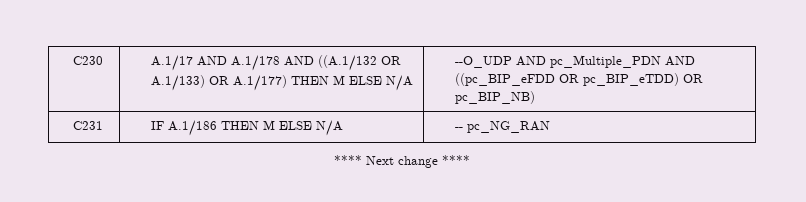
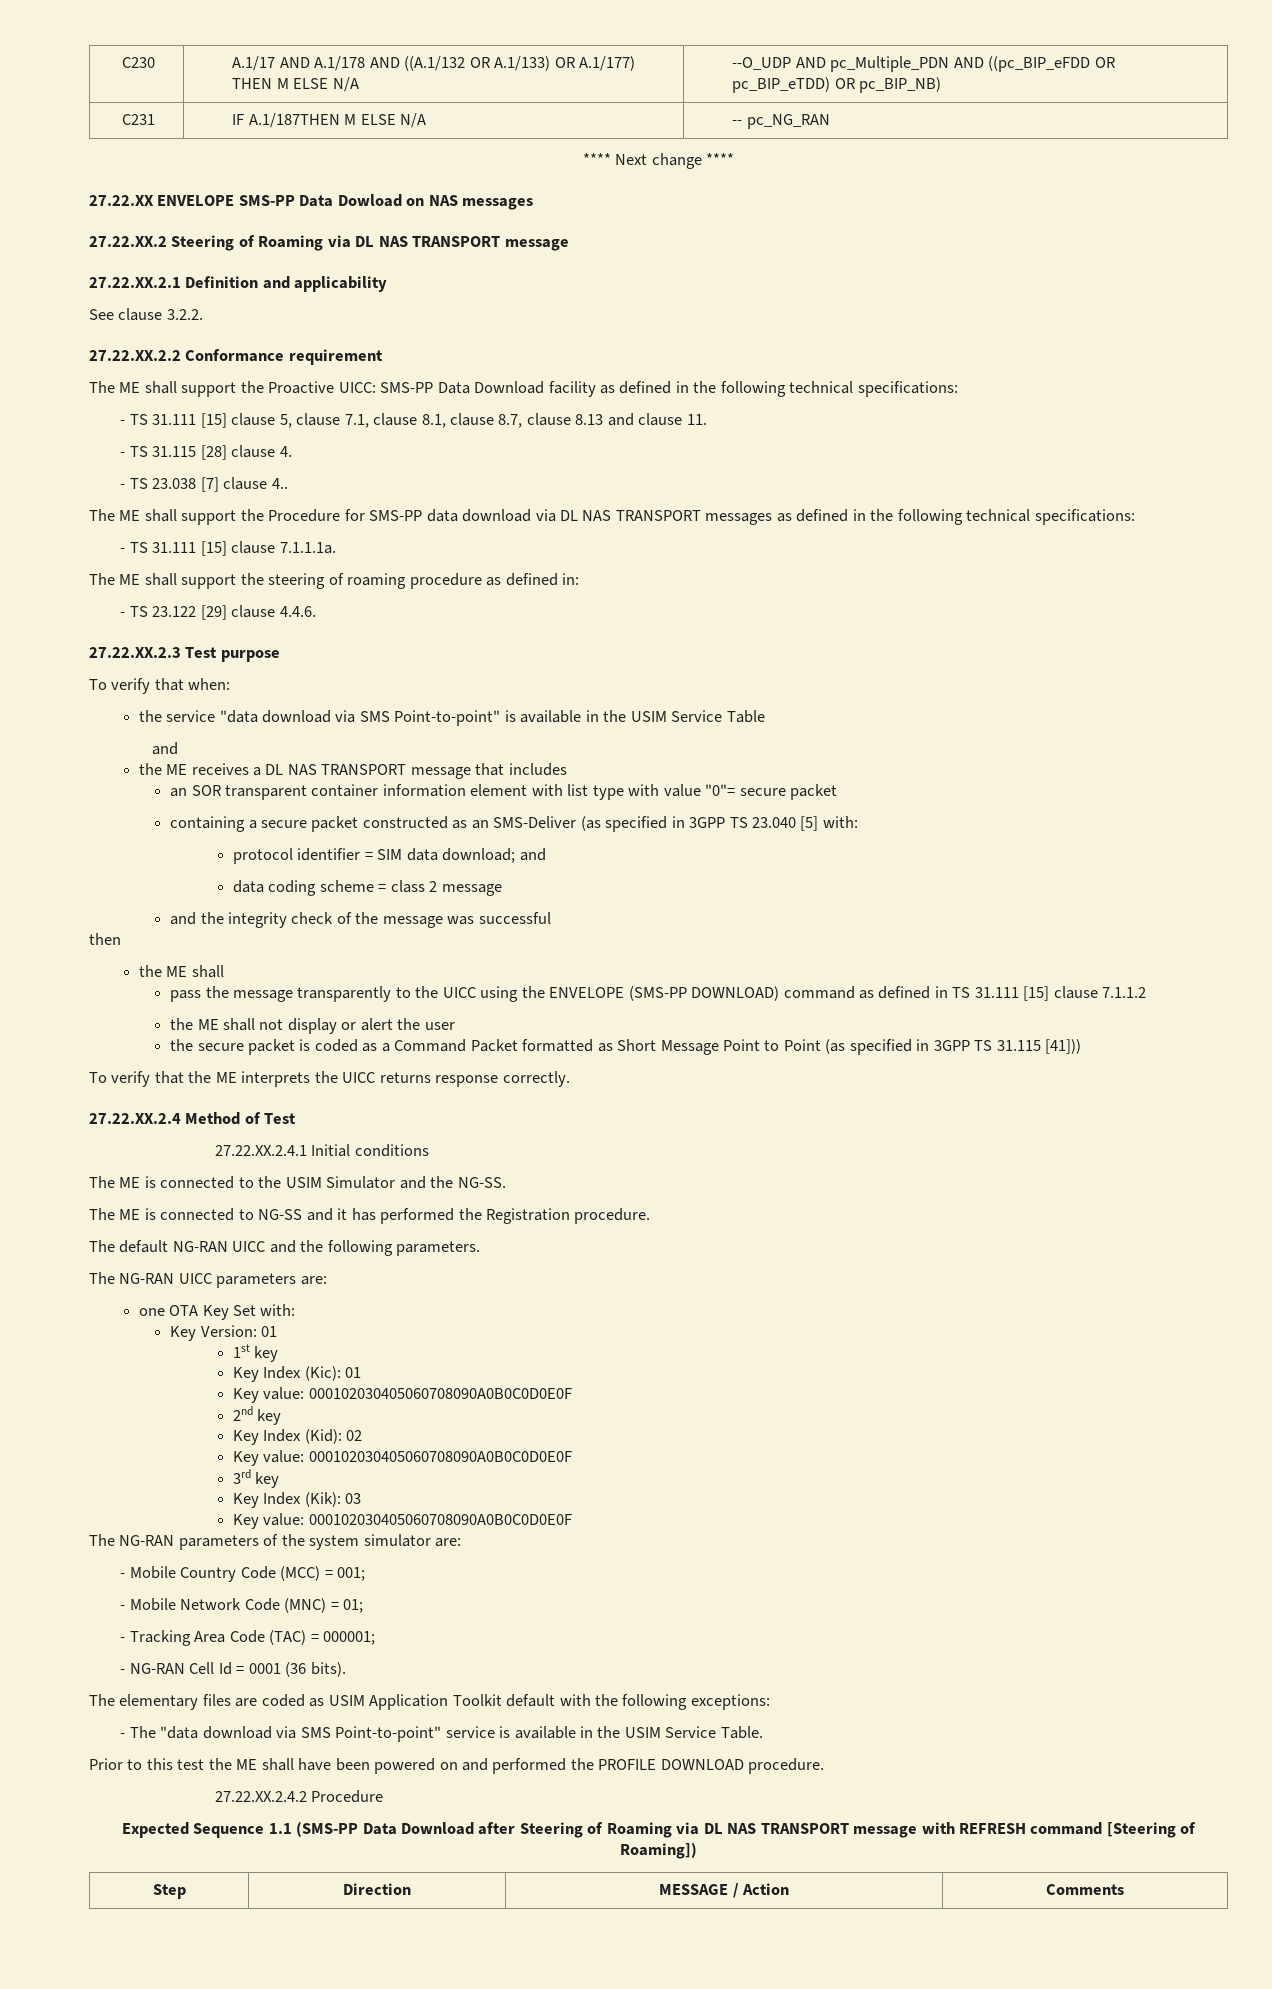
- C231 | IF A.1/186 THEN M ELSE N/A | -- pc_NG_RAN
+ C231 | IF A.1/187THEN M ELSE N/A | -- pc_NG_RAN
+ 27.22.XX ENVELOPE SMS-PP Data Dowload on NAS messages
+ 27.22.XX.2 Steering of Roaming via DL NAS TRANSPORT message
+ 27.22.XX.2.1 Definition and applicability
+ See clause 3.2.2.
+ 27.22.XX.2.2 Conformance requirement
+ The ME shall support the Proactive UICC: SMS-PP Data Download facility as defined in the following technical specifications:
+ - TS 31.111 [15] clause 5, clause 7.1, clause 8.1, clause 8.7, clause 8.13 and clause 11.
+ - TS 31.115 [28] clause 4.
+ - TS 23.038 [7] clause 4..
+ The ME shall support the Procedure for SMS-PP data download via DL NAS TRANSPORT messages as defined in the following technical specifications:
+ - TS 31.111 [15] clause 7.1.1.1a.
+ The ME shall support the steering of roaming procedure as defined in:
+ - TS 23.122 [29] clause 4.4.6.
+ 27.22.XX.2.3 Test purpose
+ To verify that when:
+ the service "data download via SMS Point-to-point" is available in the USIM Service Table
+ and
+ the ME receives a DL NAS TRANSPORT message that includes
+ an SOR transparent container information element with list type with value "0"= secure packet
+ containing a secure packet constructed as an SMS-Deliver (as specified in 3GPP TS 23.040 [5] with:
+ protocol identifier = SIM data download; and
+ data coding scheme = class 2 message
+ and the integrity check of the message was successful
+ then
+ the ME shall
+ pass the message transparently to the UICC using the ENVELOPE (SMS-PP DOWNLOAD) command as defined in TS 31.111 [15] clause 7.1.1.2
+ the ME shall not display or alert the user
+ the secure packet is coded as a Command Packet formatted as Short Message Point to Point (as specified in 3GPP TS 31.115 [41]))
+ To verify that the ME interprets the UICC returns response correctly.
+ 27.22.XX.2.4 Method of Test
+ 27.22.XX.2.4.1 Initial conditions
+ The ME is connected to the USIM Simulator and the NG-SS.
+ The ME is connected to NG-SS and it has performed the Registration procedure.
+ The default NG-RAN UICC and the following parameters.
+ The NG-RAN UICC parameters are:
+ one OTA Key Set with:
+ Key Version: 01
+ 1st key
+ Key Index (Kic): 01
+ Key value: 000102030405060708090A0B0C0D0E0F
+ 2nd key
+ Key Index (Kid): 02
+ Key value: 000102030405060708090A0B0C0D0E0F
+ 3rd key
+ Key Index (Kik): 03
+ Key value: 000102030405060708090A0B0C0D0E0F
+ The NG-RAN parameters of the system simulator are:
+ - Mobile Country Code (MCC) = 001;
+ - Mobile Network Code (MNC) = 01;
+ - Tracking Area Code (TAC) = 000001;
+ - NG-RAN Cell Id = 0001 (36 bits).
+ The elementary files are coded as USIM Application Toolkit default with the following exceptions:
+ - The "data download via SMS Point-to-point" service is available in the USIM Service Table.
+ Prior to this test the ME shall have been powered on and performed the PROFILE DOWNLOAD procedure.
+ 27.22.XX.2.4.2 Procedure
+ Expected Sequence 1.1 (SMS-PP Data Download after Steering of Roaming via DL NAS TRANSPORT message with REFRESH command [Steering of Roaming])
+ Step | Direction | MESSAGE / Action | Comments

